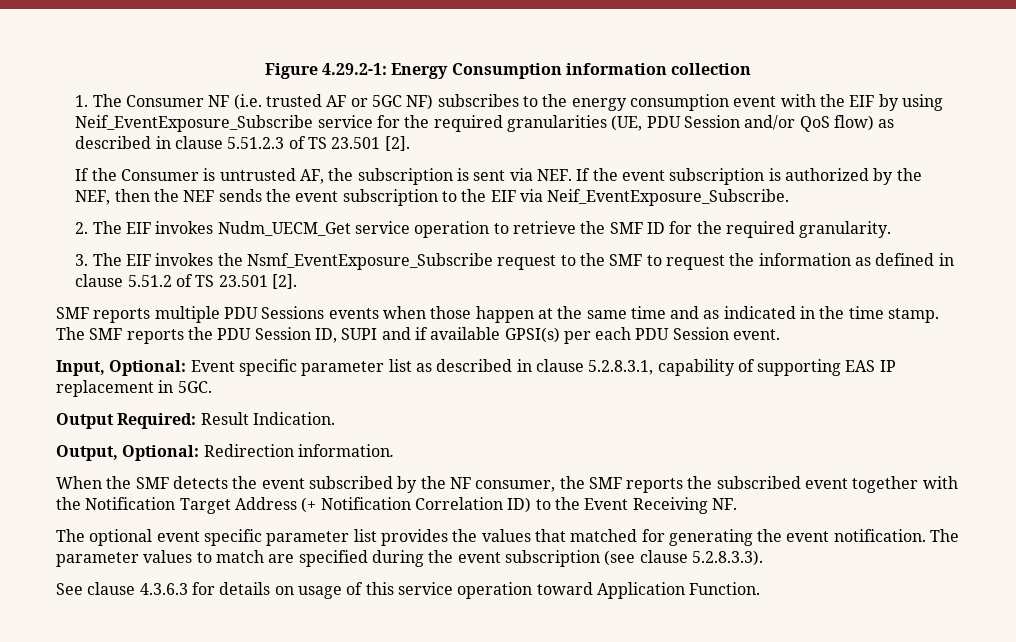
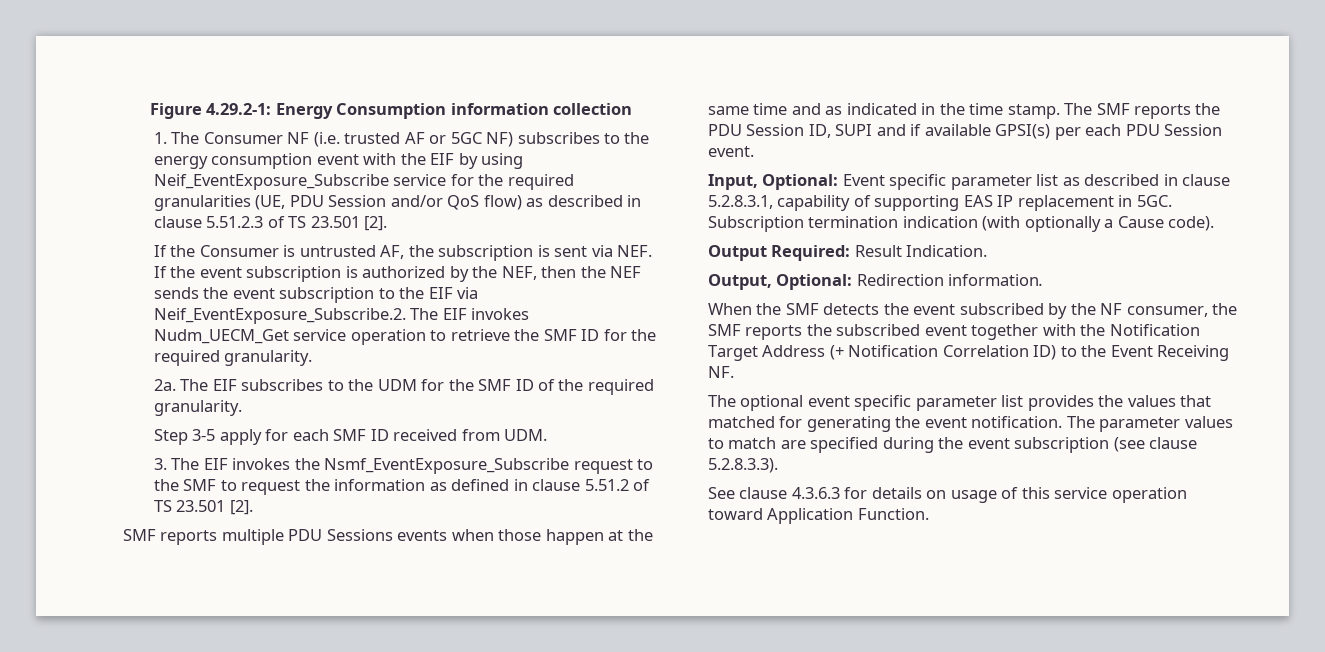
- If the Consumer is untrusted AF, the subscription is sent via NEF. If the event subscription is authorized by the NEF, then the NEF sends the event subscription to the EIF via Neif_EventExposure_Subscribe.
- 2. The EIF invokes Nudm_UECM_Get service operation to retrieve the SMF ID for the required granularity.
+ If the Consumer is untrusted AF, the subscription is sent via NEF. If the event subscription is authorized by the NEF, then the NEF sends the event subscription to the EIF via Neif_EventExposure_Subscribe.2. The EIF invokes Nudm_UECM_Get service operation to retrieve the SMF ID for the required granularity.
+ 2a. The EIF subscribes to the UDM for the SMF ID of the required granularity.
+ Step 3-5 apply for each SMF ID received from UDM.
+ Subscription termination indication (with optionally a Cause code).

